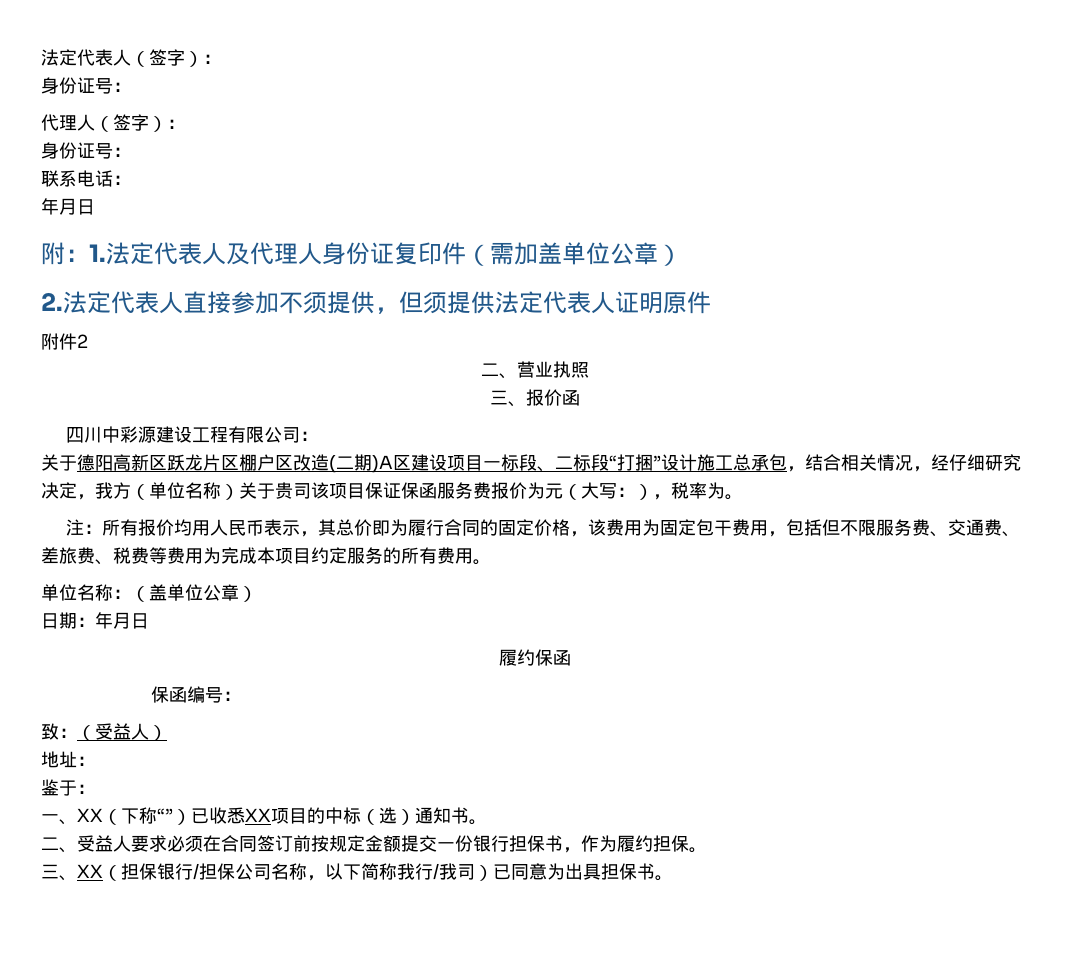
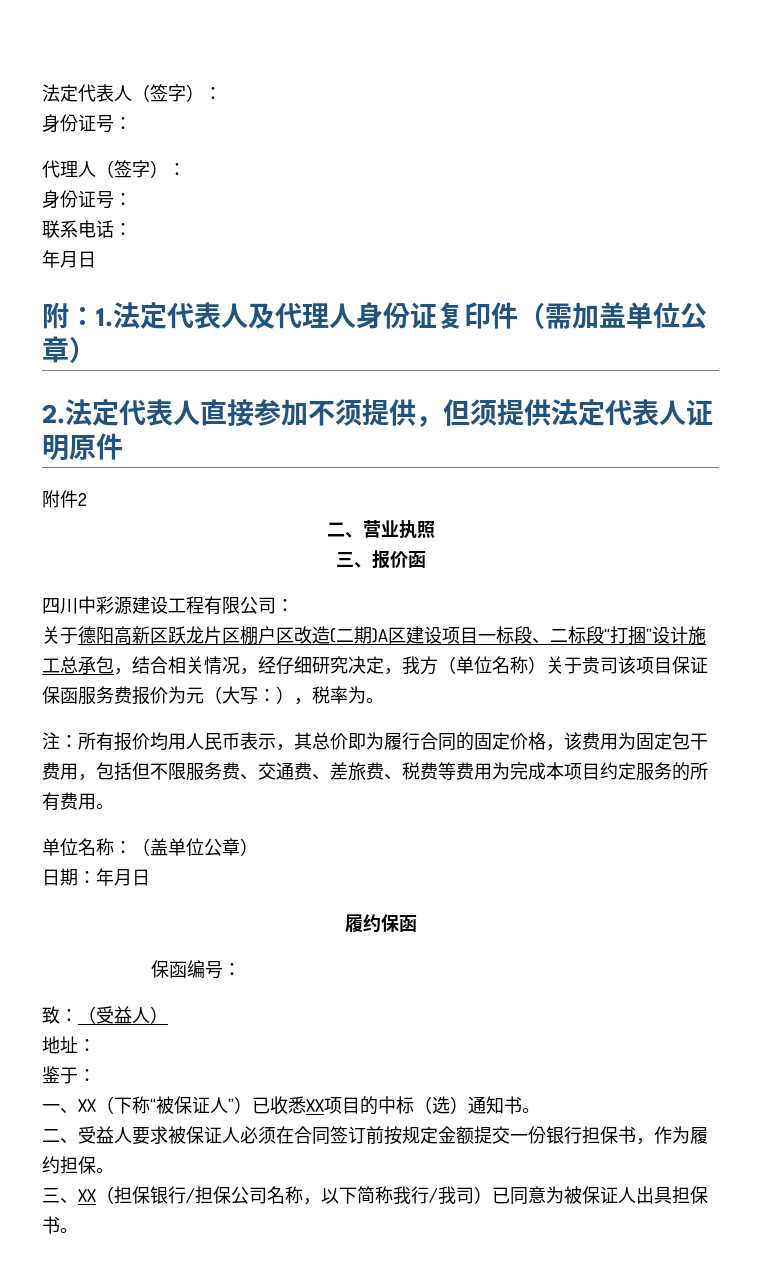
- 一、XX（下称“”）已收悉XX项目的中标（选）通知书。
+ 一、XX（下称“被保证人”）已收悉XX项目的中标（选）通知书。
- 二、受益人要求必须在合同签订前按规定金额提交一份银行担保书，作为履约担保。
+ 二、受益人要求被保证人必须在合同签订前按规定金额提交一份银行担保书，作为履约担保。
- 三、XX（担保银行/担保公司名称，以下简称我行/我司）已同意为出具担保书。
+ 三、XX（担保银行/担保公司名称，以下简称我行/我司）已同意为被保证人出具担保书。

